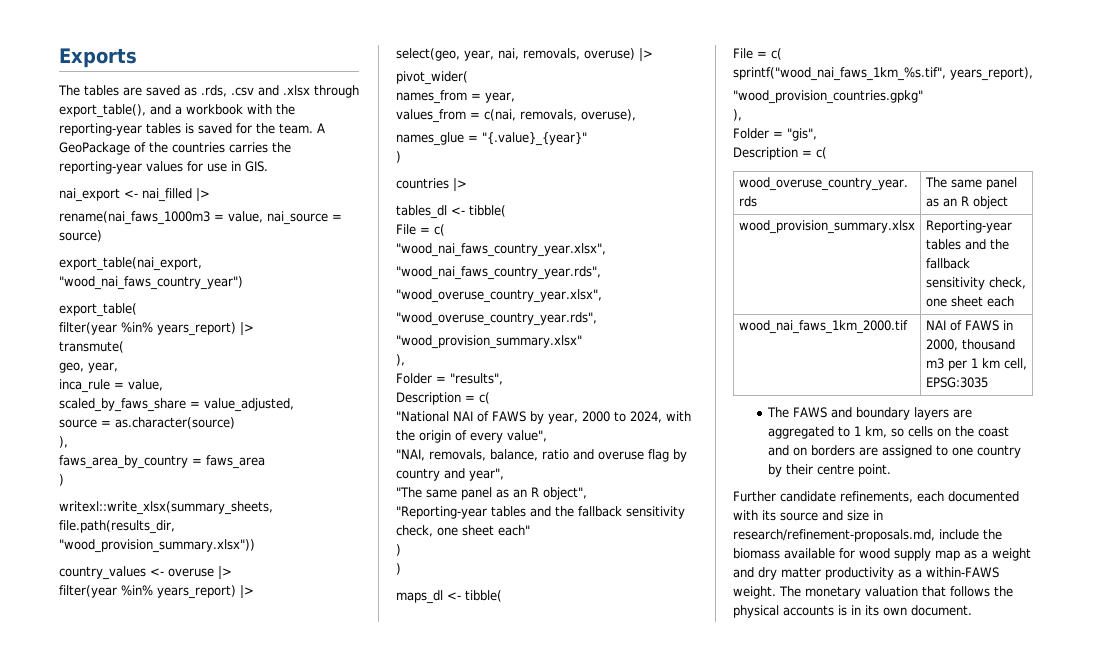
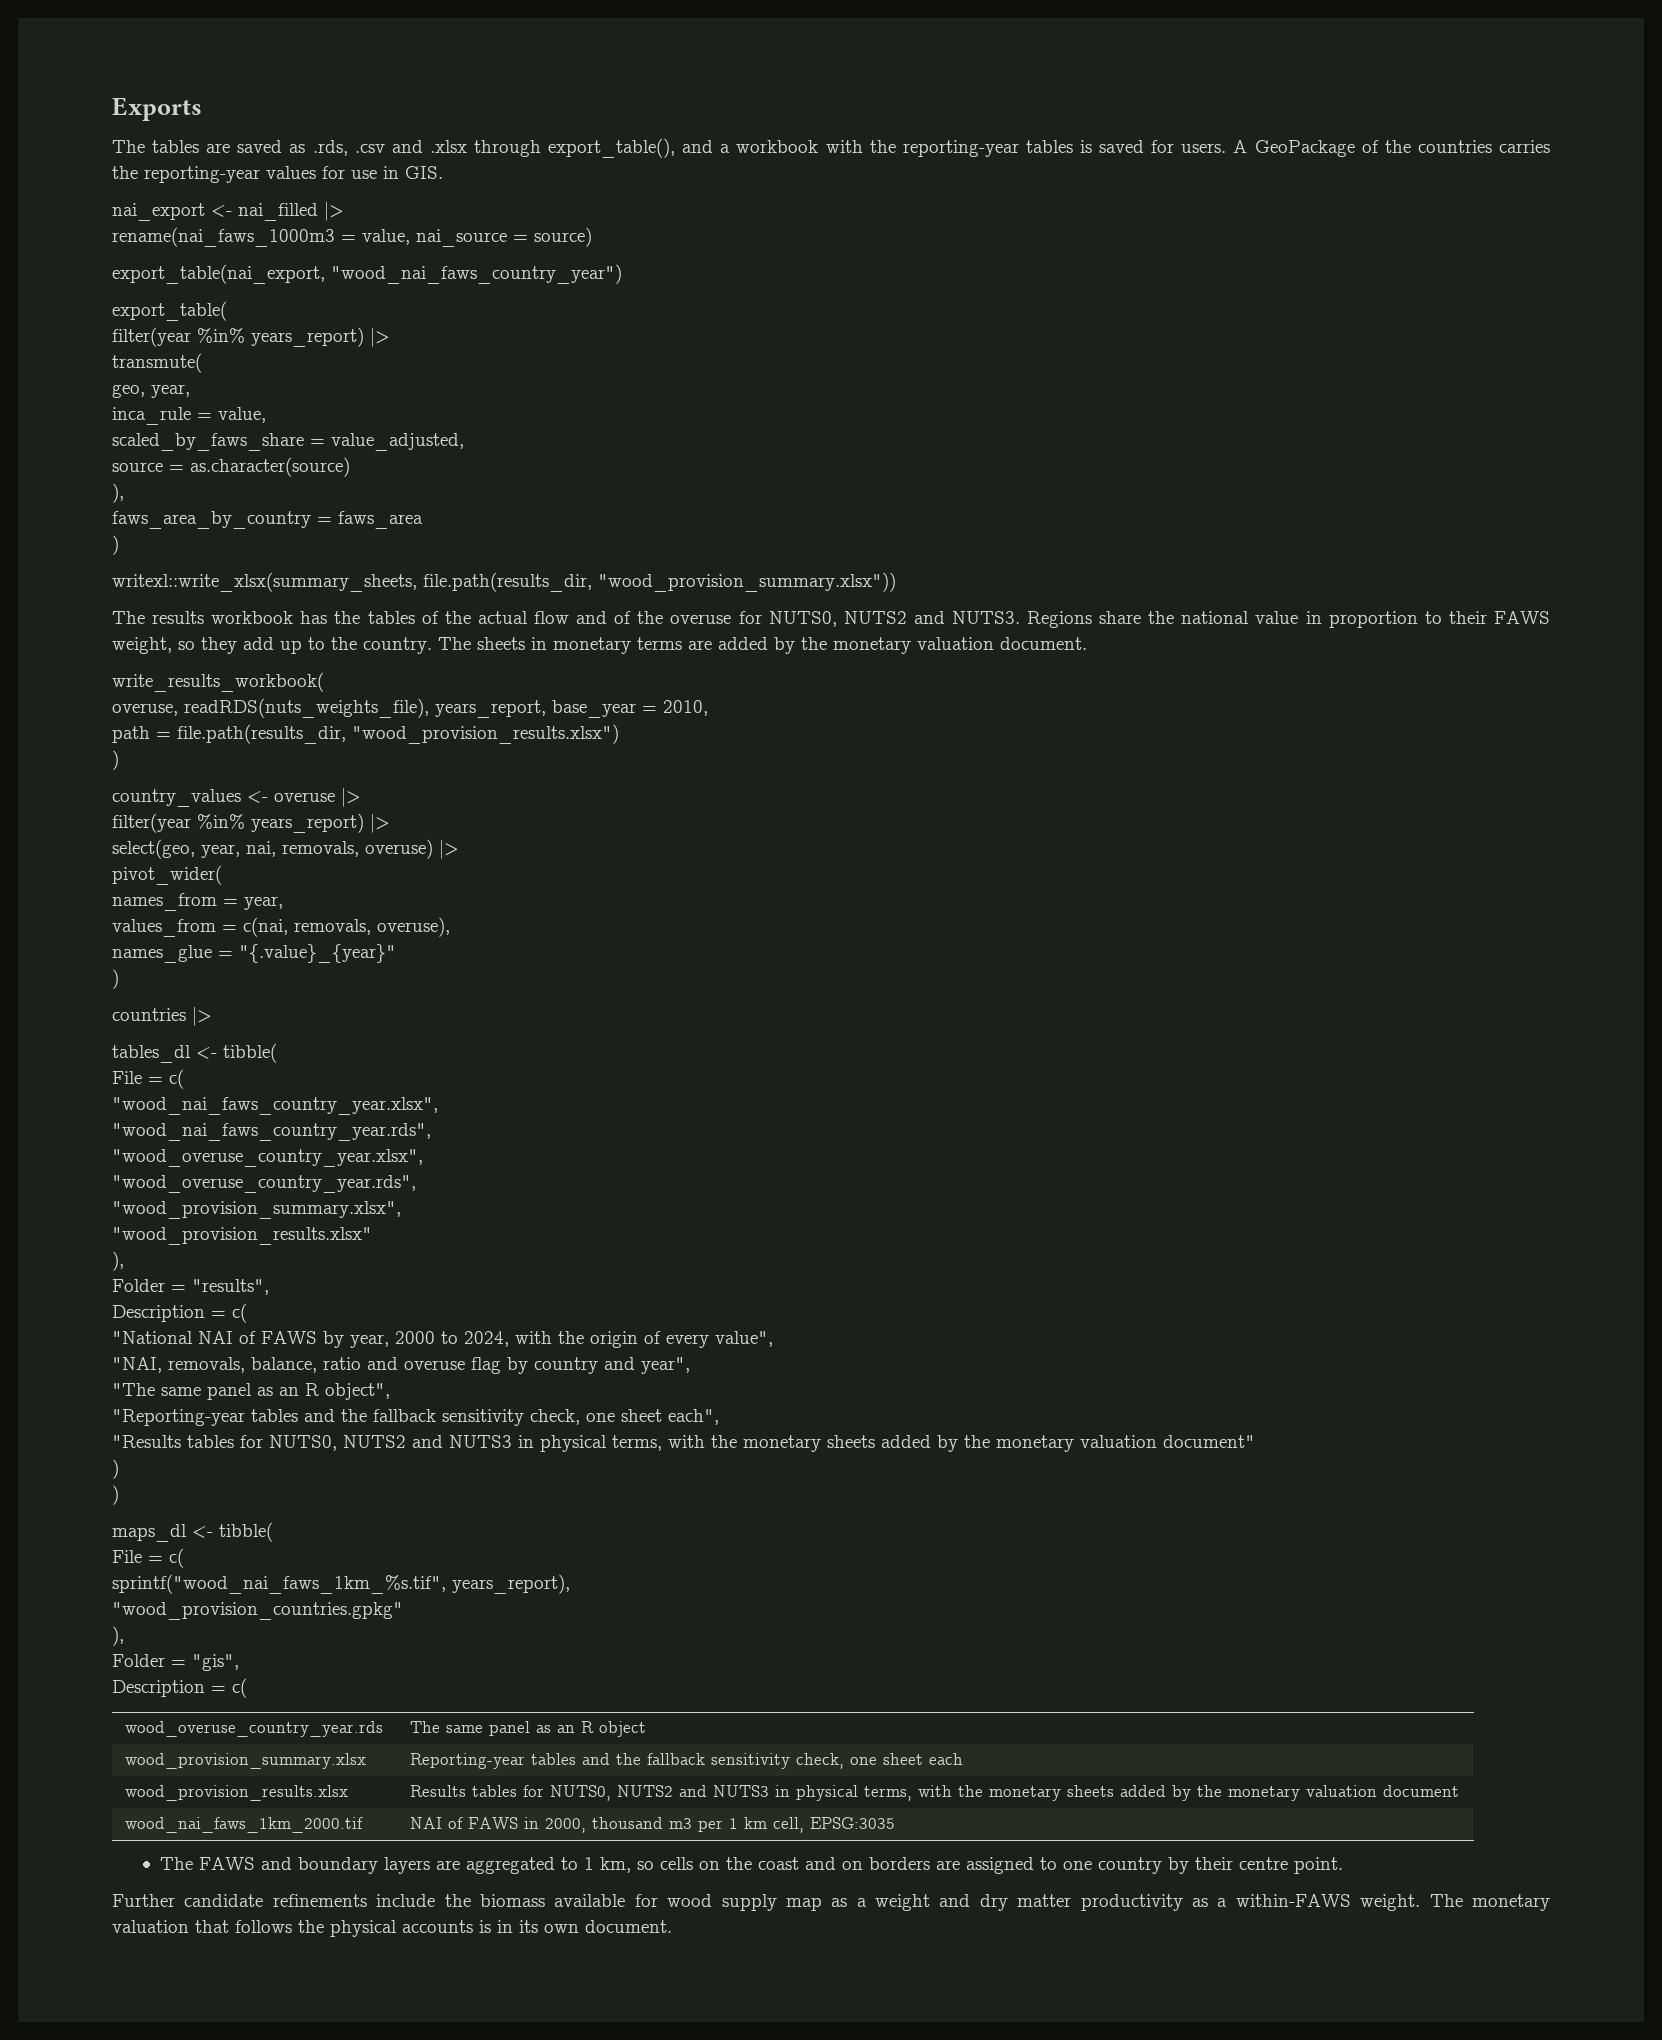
- The tables are saved as .rds, .csv and .xlsx through export_table(), and a workbook with the reporting-year tables is saved for the team.
+ The tables are saved as .rds, .csv and .xlsx through export_table(), and a workbook with the reporting-year tables is saved for users.
+ The results workbook has the tables of the actual flow and of the overuse for NUTS0, NUTS2 and NUTS3. Regions share the national value in proportion to their FAWS weight, so they add up to the country. The sheets in monetary terms are added by the monetary valuation document.
+ write_results_workbook(
+ overuse, readRDS(nuts_weights_file), years_report, base_year = 2010,
+ path = file.path(results_dir, "wood_provision_results.xlsx")
+ )
- "wood_provision_summary.xlsx"
+ "wood_provision_summary.xlsx",
+ "wood_provision_results.xlsx"
- "Reporting-year tables and the fallback sensitivity check, one sheet each"
+ "Reporting-year tables and the fallback sensitivity check, one sheet each",
+ "Results tables for NUTS0, NUTS2 and NUTS3 in physical terms, with the monetary sheets added by the monetary valuation document"
+ wood_provision_results.xlsx | Results tables for NUTS0, NUTS2 and NUTS3 in physical terms, with the monetary sheets added by the monetary valuation document
- Further candidate refinements, each documented with its source and size in research/refinement-proposals.md, include the biomass available for wood supply map as a weight and dry matter productivity as a within-FAWS weight.
+ Further candidate refinements include the biomass available for wood supply map as a weight and dry matter productivity as a within-FAWS weight.

